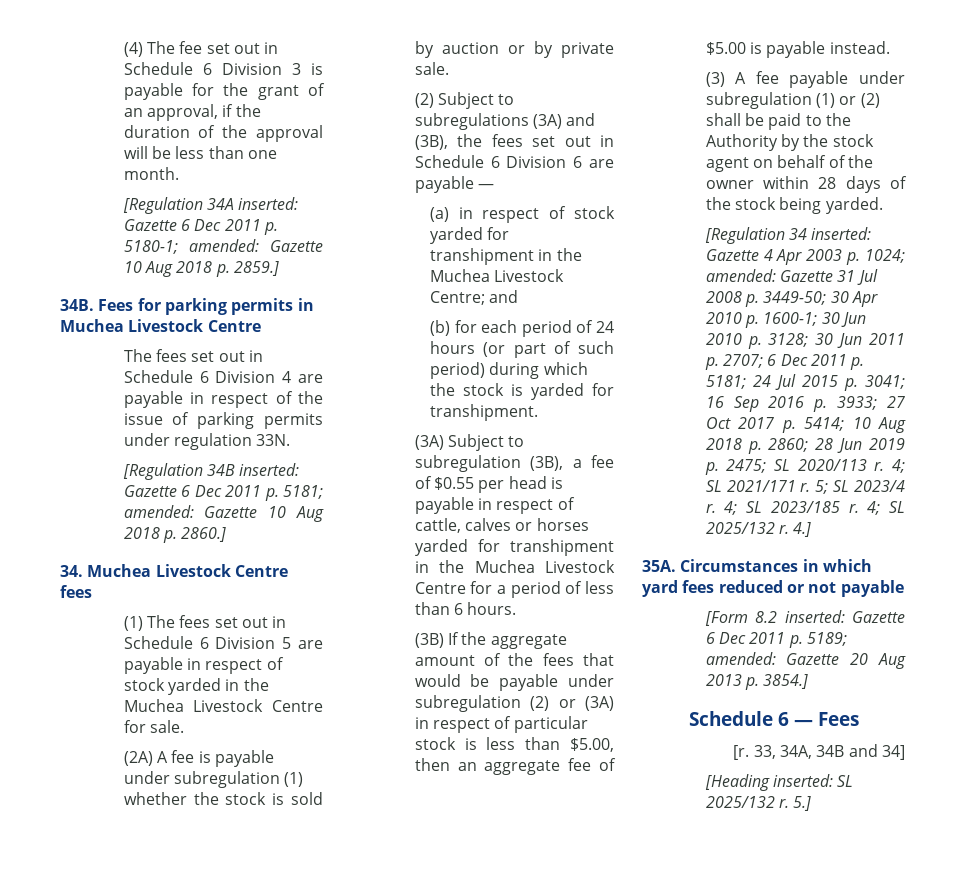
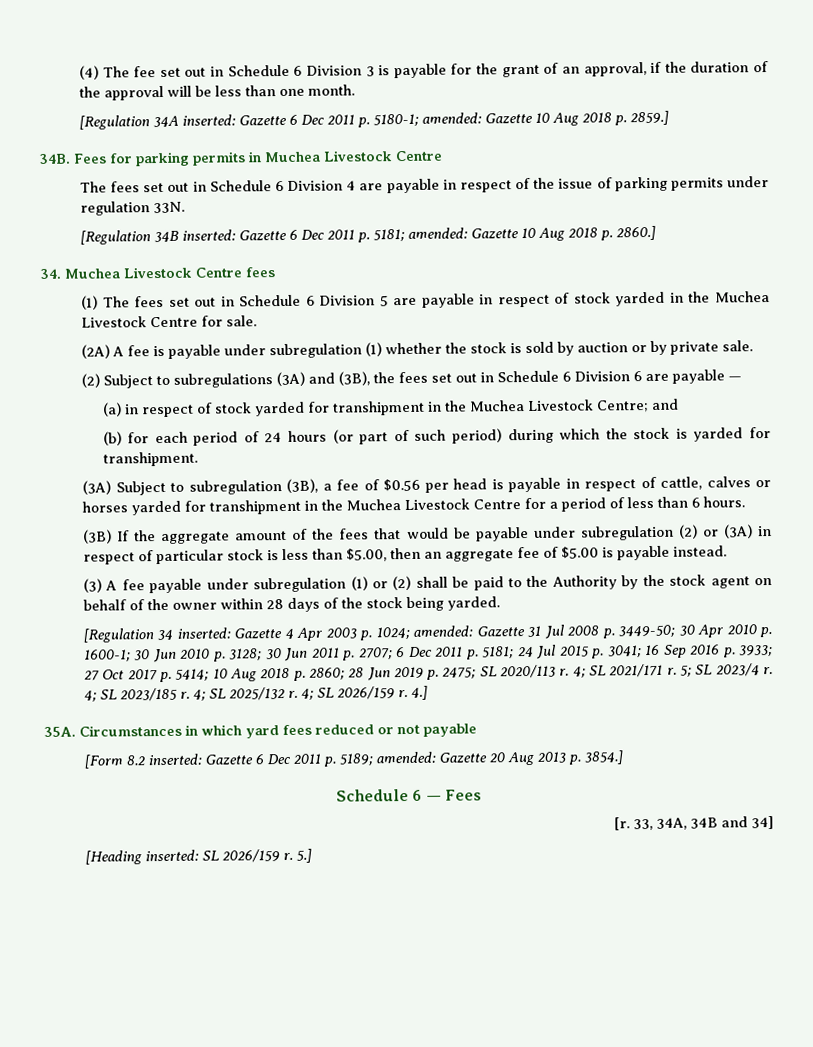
- (3A) Subject to subregulation (3B), a fee of $0.55 per head is payable in respect of cattle, calves or horses yarded for transhipment in the Muchea Livestock Centre for a period of less than 6 hours.
+ (3A) Subject to subregulation (3B), a fee of $0.56 per head is payable in respect of cattle, calves or horses yarded for transhipment in the Muchea Livestock Centre for a period of less than 6 hours.
+ 4; SL 2026/159 r.
- [Heading inserted: SL 2025/132 r.
+ [Heading inserted: SL 2026/159 r.

